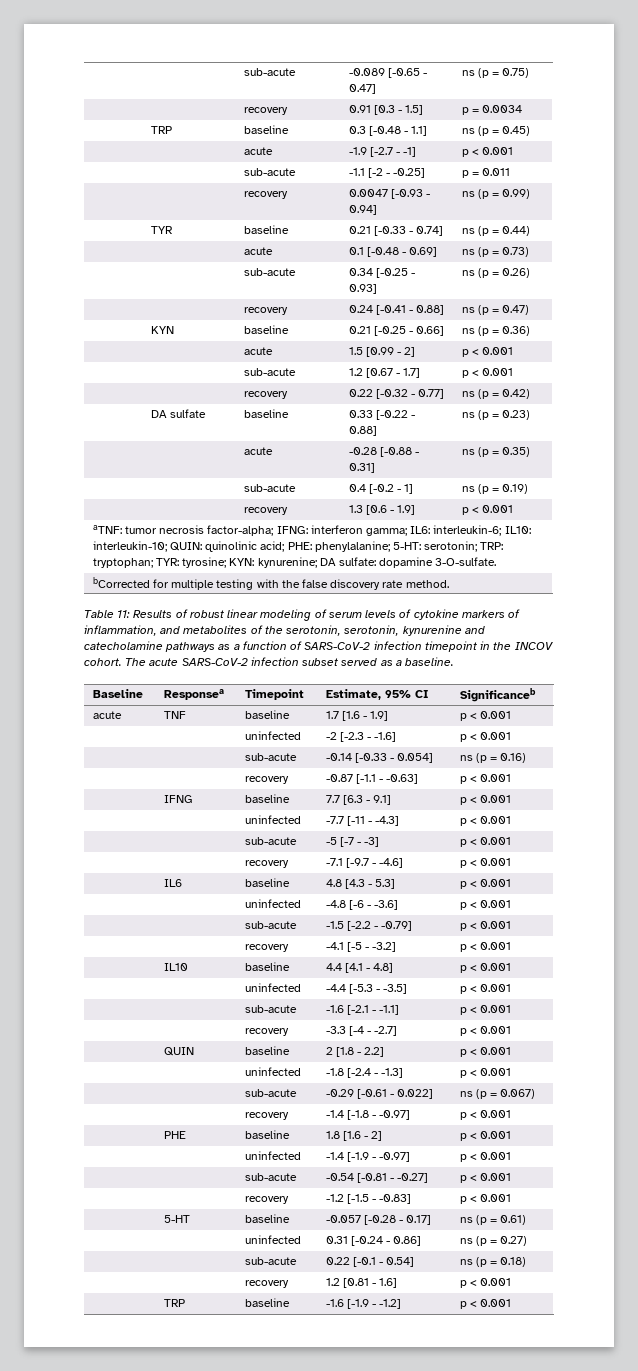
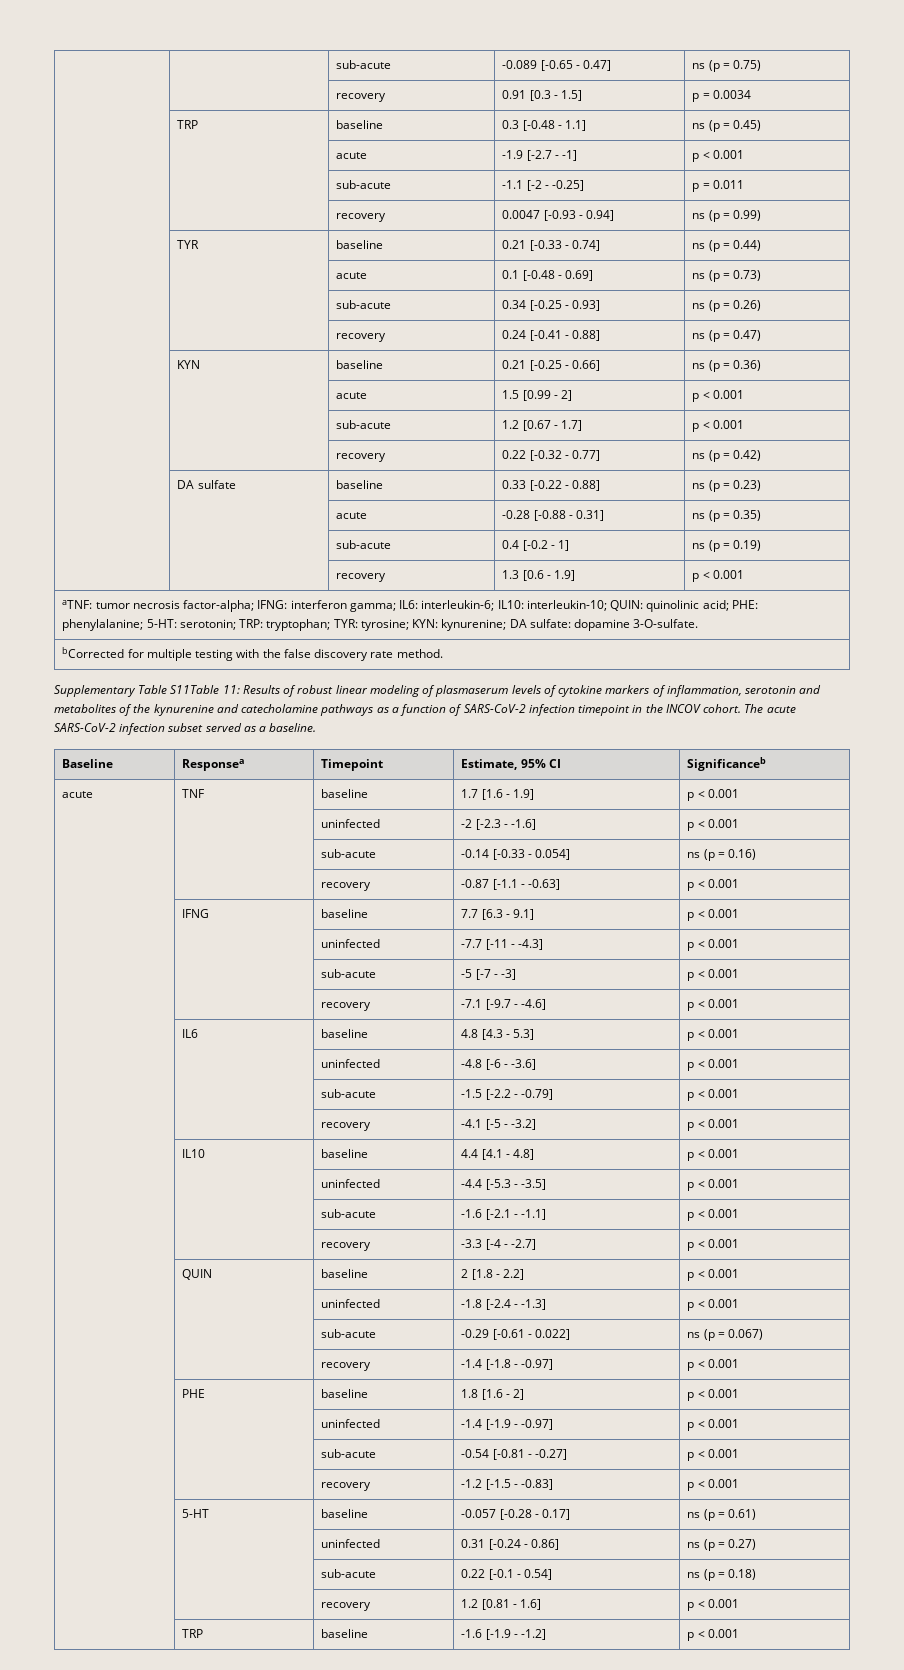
- Table 11: Results of robust linear modeling of serum levels of cytokine markers of inflammation, and metabolites of the serotonin, serotonin, kynurenine and catecholamine pathways as a function of SARS-CoV-2 infection timepoint in the INCOV cohort.
+ Supplementary Table S11Table 11: Results of robust linear modeling of plasmaserum levels of cytokine markers of inflammation, serotonin and metabolites of the kynurenine and catecholamine pathways as a function of SARS-CoV-2 infection timepoint in the INCOV cohort.

